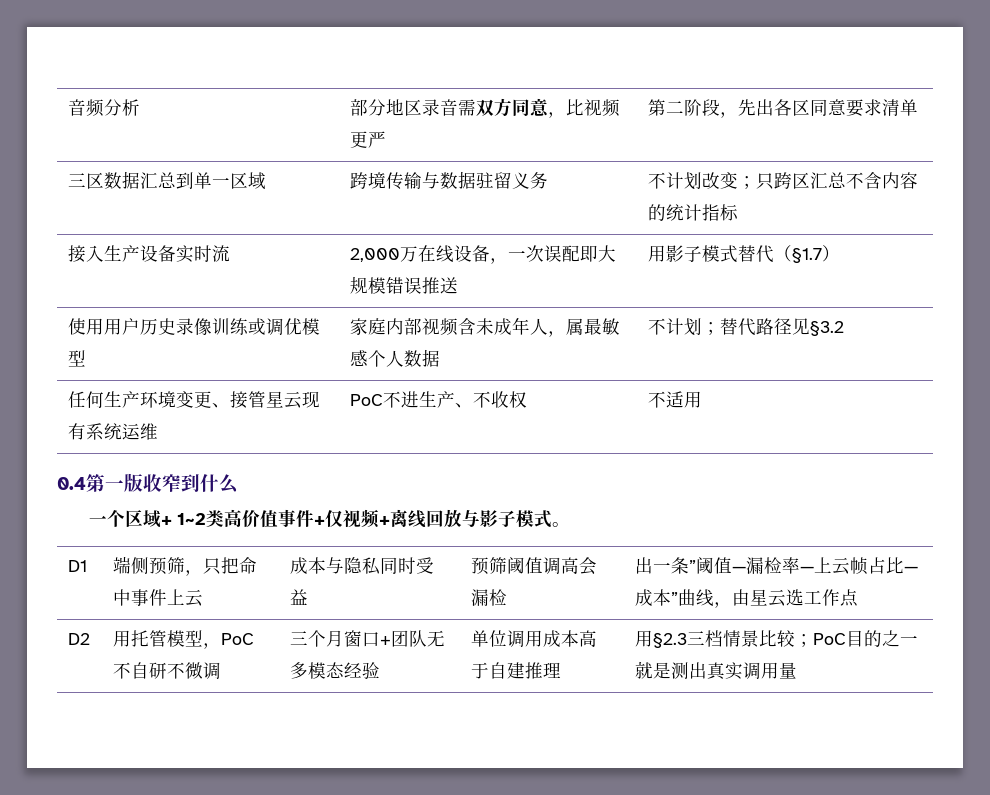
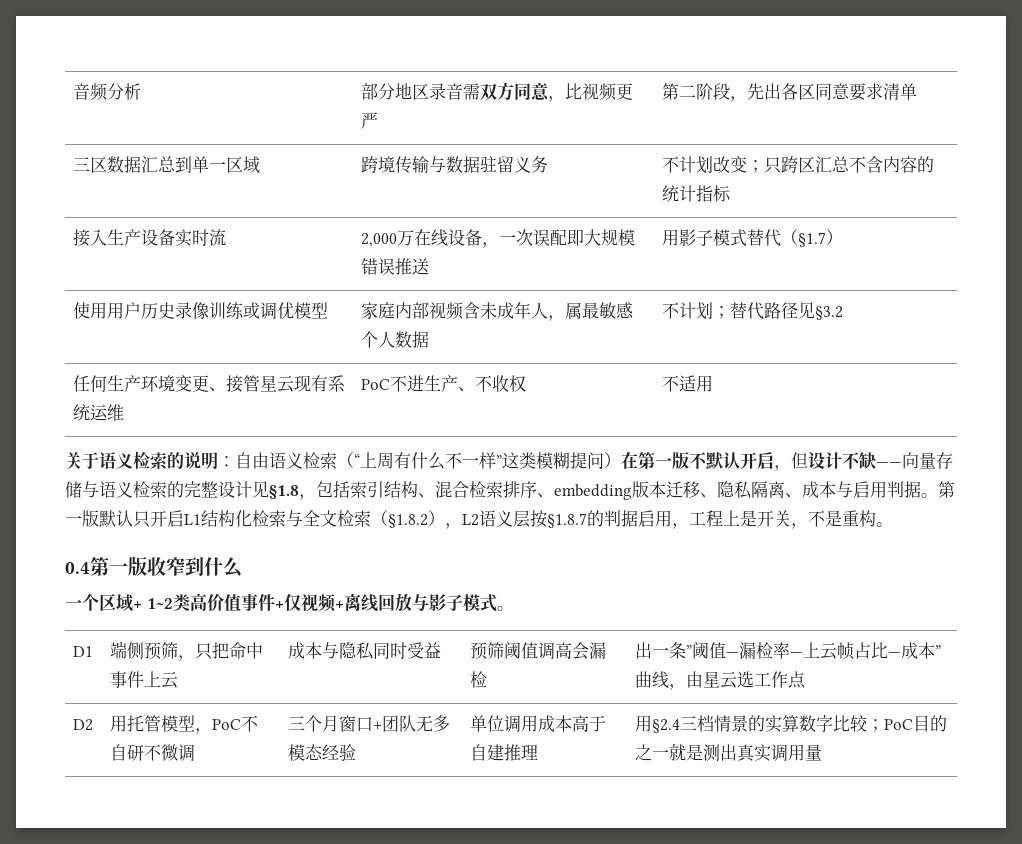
+ 关于语义检索的说明：自由语义检索（“上周有什么不一样”这类模糊提问）在第一版不默认开启，但设计不缺——向量存储与语义检索的完整设计见§1.8，包括索引结构、混合检索排序、embedding版本迁移、隐私隔离、成本与启用判据。第一版默认只开启L1结构化检索与全文检索（§1.8.2），L2语义层按§1.8.7的判据启用，工程上是开关，不是重构。
- D2 | 用托管模型，PoC不自研不微调 | 三个月窗口+团队无多模态经验 | 单位调用成本高于自建推理 | 用§2.3三档情景比较；PoC目的之一就是测出真实调用量
+ D2 | 用托管模型，PoC不自研不微调 | 三个月窗口+团队无多模态经验 | 单位调用成本高于自建推理 | 用§2.4三档情景的实算数字比较；PoC目的之一就是测出真实调用量

